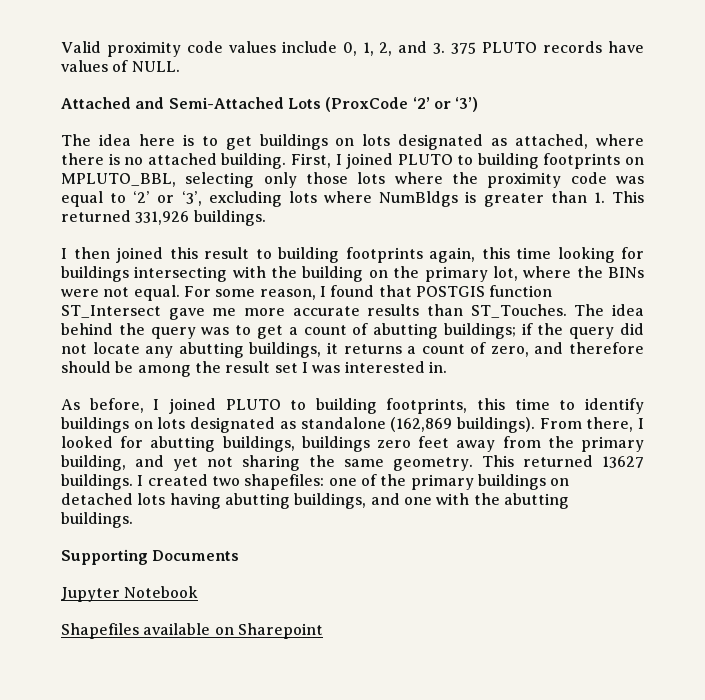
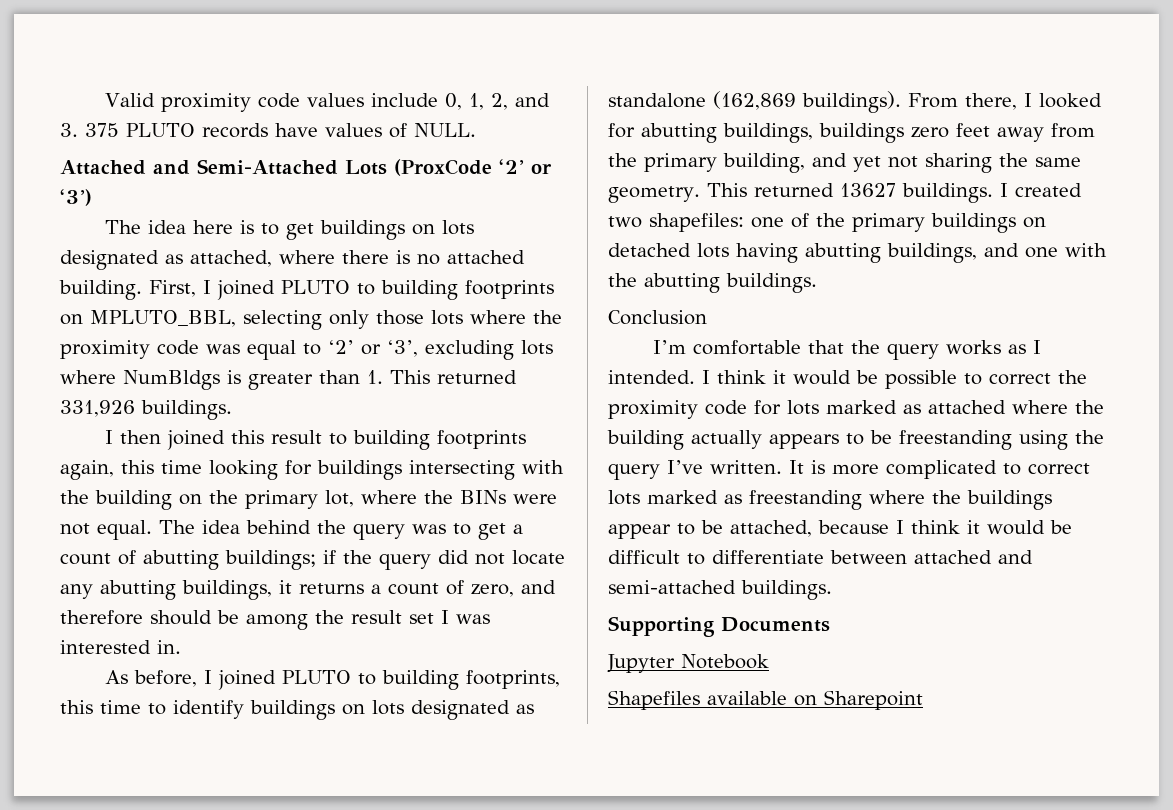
- For some reason, I found that POSTGIS function ST_Intersect gave me more accurate results than ST_Touches.
+ Conclusion
+ I’m comfortable that the query works as I intended. I think it would be possible to correct the proximity code for lots marked as attached where the building actually appears to be freestanding using the query I’ve written. It is more complicated to correct lots marked as freestanding where the buildings appear to be attached, because I think it would be difficult to differentiate between attached and semi-attached buildings.

